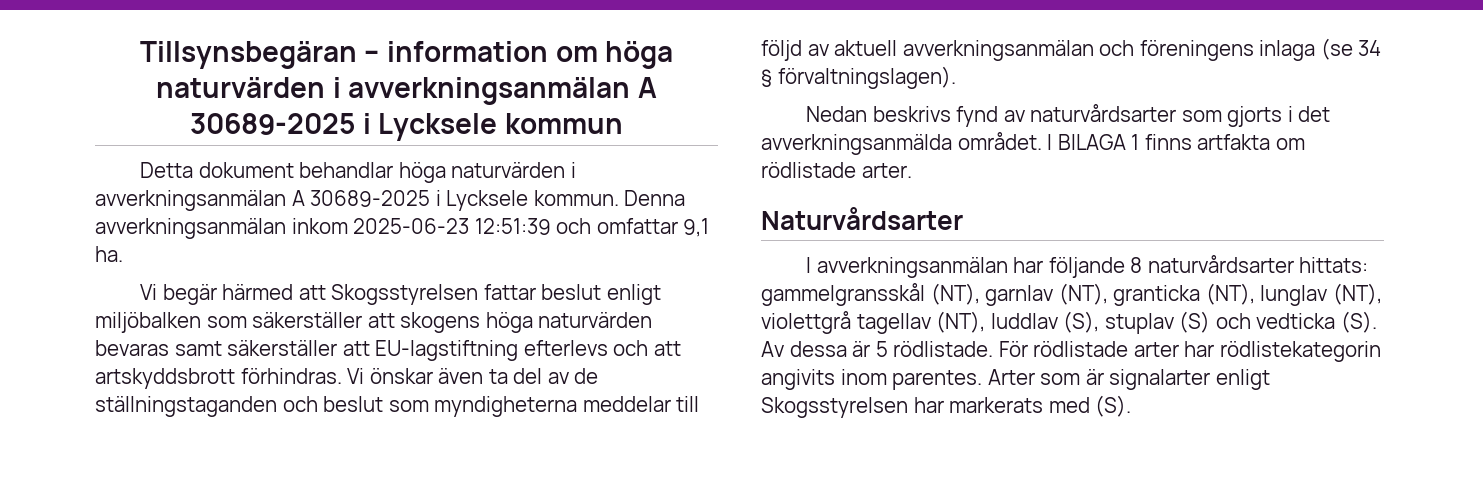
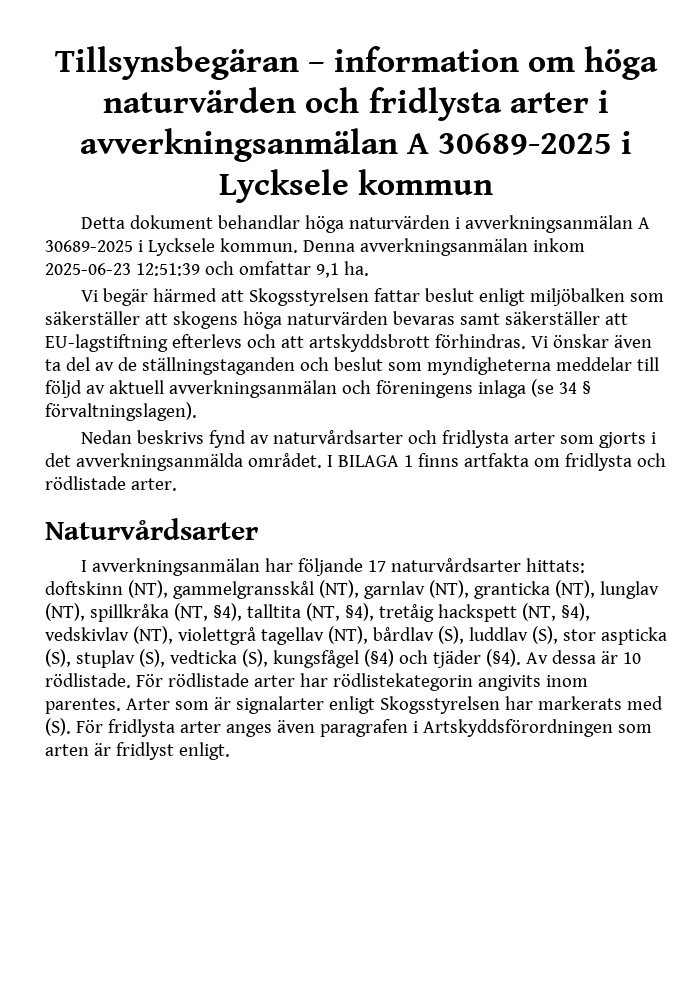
- Tillsynsbegäran – information om höga naturvärden i avverkningsanmälan A 30689-2025 i Lycksele kommun
+ Tillsynsbegäran – information om höga naturvärden och fridlysta arter i avverkningsanmälan A 30689-2025 i Lycksele kommun
- Nedan beskrivs fynd av naturvårdsarter som gjorts i det avverkningsanmälda området.
+ Nedan beskrivs fynd av naturvårdsarter och fridlysta arter som gjorts i det avverkningsanmälda området.
- I BILAGA 1 finns artfakta om rödlistade arter.
+ I BILAGA 1 finns artfakta om fridlysta och rödlistade arter.
- I avverkningsanmälan har följande 8 naturvårdsarter hittats: gammelgransskål (NT), garnlav (NT), granticka (NT), lunglav (NT), violettgrå tagellav (NT), luddlav (S), stuplav (S) och vedticka (S). Av dessa är 5 rödlistade.
+ I avverkningsanmälan har följande 17 naturvårdsarter hittats: doftskinn (NT), gammelgransskål (NT), garnlav (NT), granticka (NT), lunglav (NT), spillkråka (NT, §4), talltita (NT, §4), tretåig hackspett (NT, §4), vedskivlav (NT), violettgrå tagellav (NT), bårdlav (S), luddlav (S), stor aspticka (S), stuplav (S), vedticka (S), kungsfågel (§4) och tjäder (§4). Av dessa är 10 rödlistade.
- Arter som är signalarter enligt Skogsstyrelsen har markerats med (S).
+ Arter som är signalarter enligt Skogsstyrelsen har markerats med (S). För fridlysta arter anges även paragrafen i Artskyddsförordningen som arten är fridlyst enligt.

